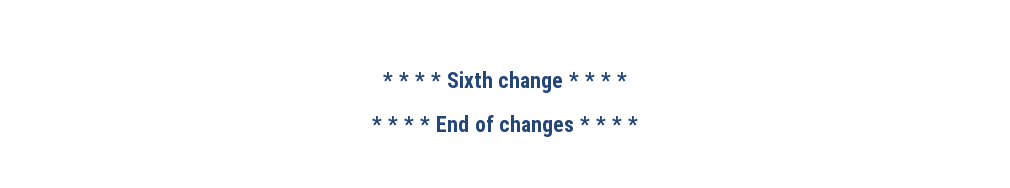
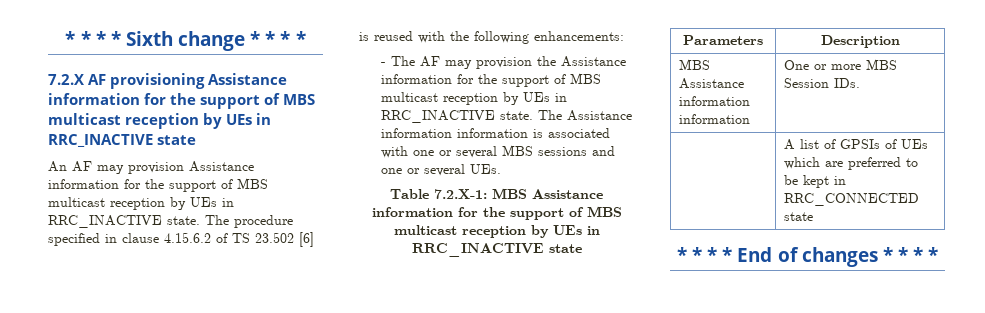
+ 7.2.X AF provisioning Assistance information for the support of MBS multicast reception by UEs in RRC_INACTIVE state
+ An AF may provision Assistance information for the support of MBS multicast reception by UEs in RRC_INACTIVE state. The procedure specified in clause 4.15.6.2 of TS 23.502 [6] is reused with the following enhancements:
+ - The AF may provision the Assistance information for the support of MBS multicast reception by UEs in RRC_INACTIVE state. The Assistance information information is associated with one or several MBS sessions and one or several UEs.
+ Table 7.2.X-1: MBS Assistance information for the support of MBS multicast reception by UEs in RRC_INACTIVE state
+ Parameters | Description
+ MBS Assistance information information | One or more MBS Session IDs.
+ | A list of GPSIs of UEs which are preferred to be kept in RRC_CONNECTED state

